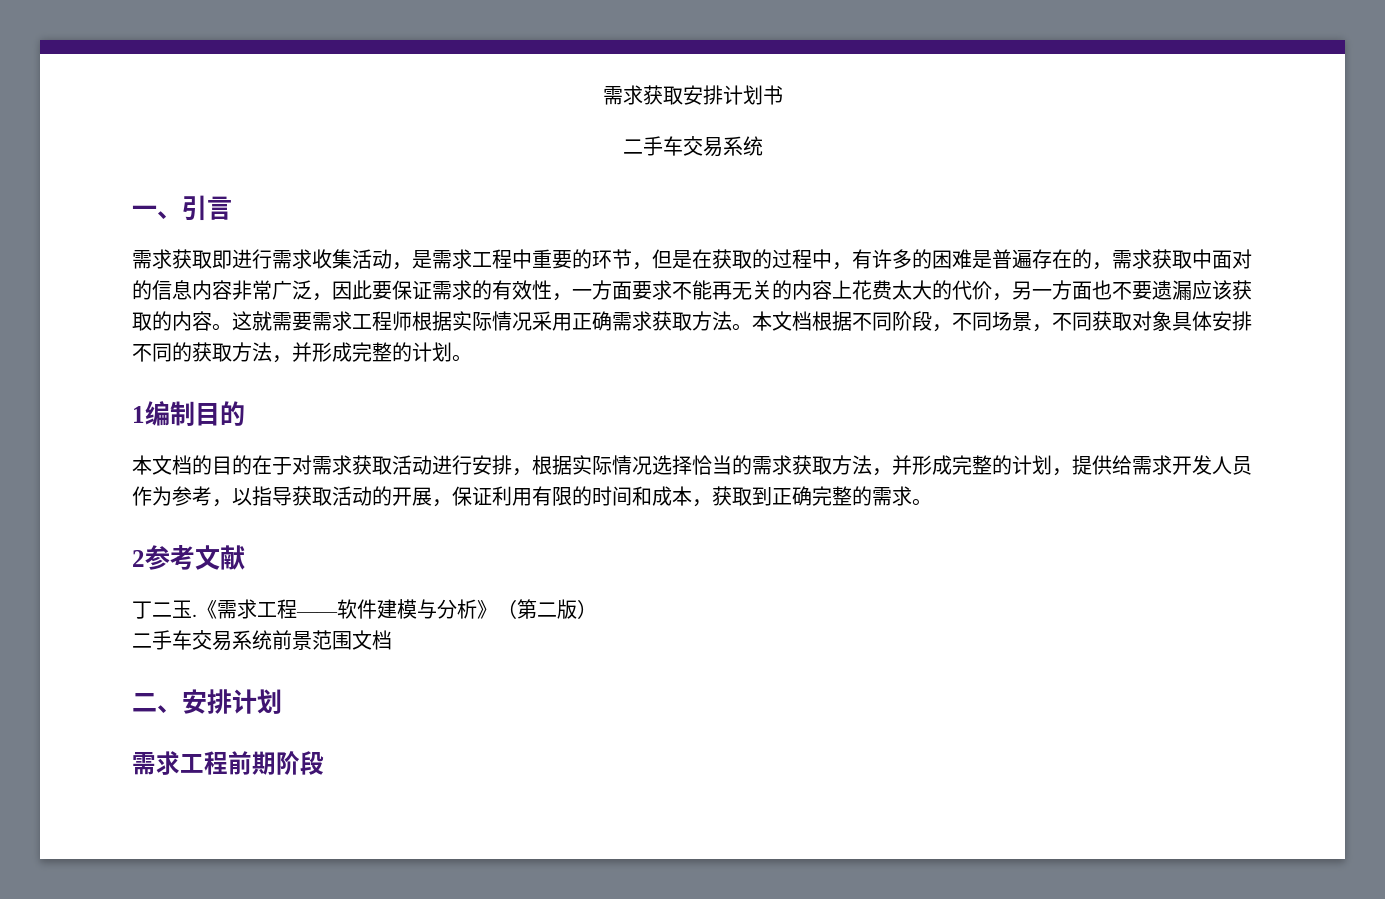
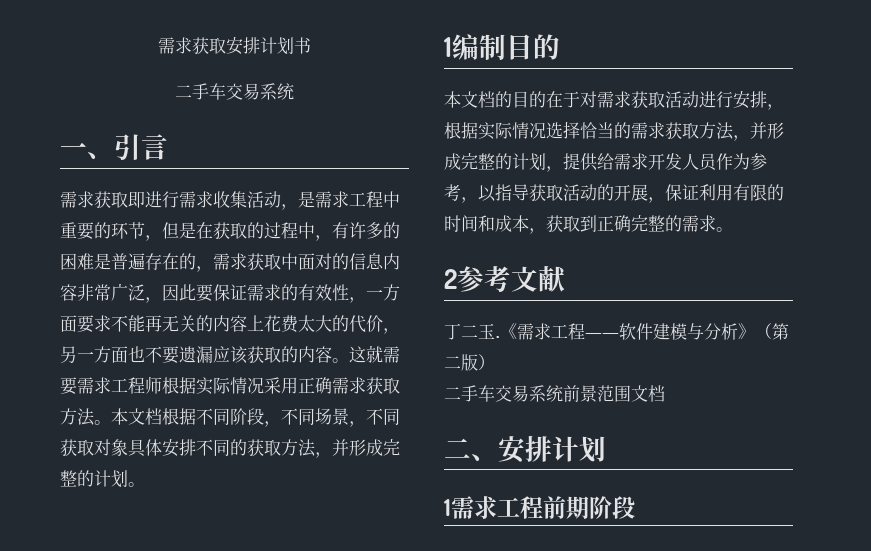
- 需求工程前期阶段
+ 1需求工程前期阶段

